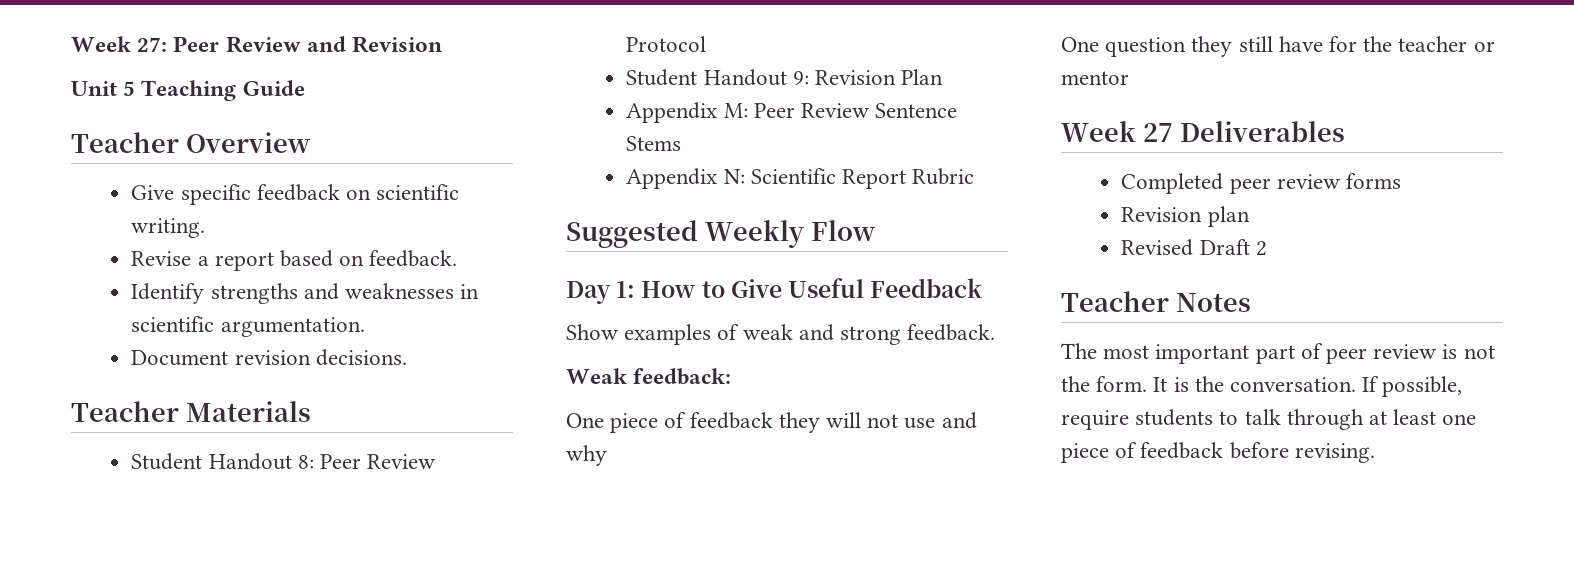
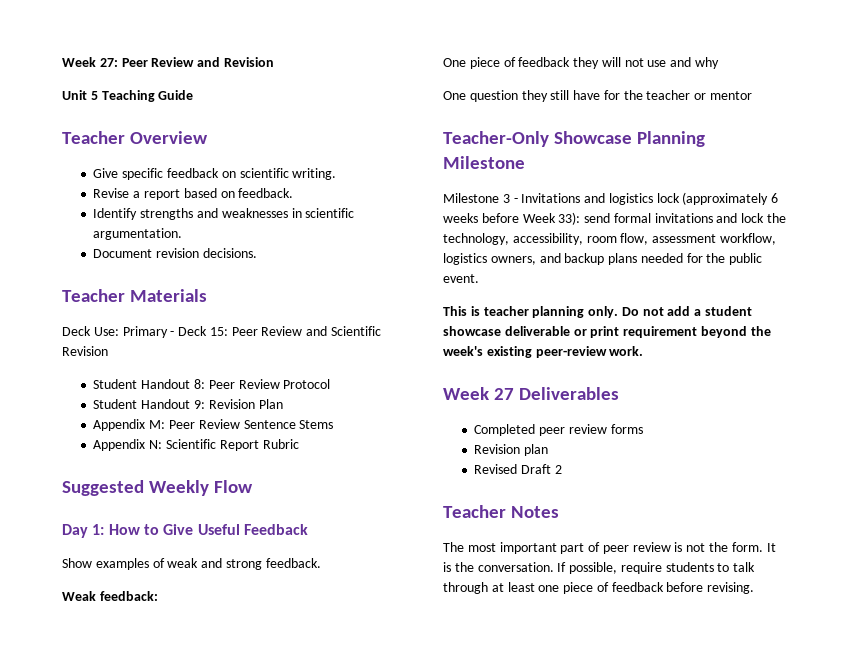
+ Deck Use: Primary - Deck 15: Peer Review and Scientific Revision
+ Teacher-Only Showcase Planning Milestone
+ Milestone 3 - Invitations and logistics lock (approximately 6 weeks before Week 33): send formal invitations and lock the technology, accessibility, room flow, assessment workflow, logistics owners, and backup plans needed for the public event.
+ This is teacher planning only. Do not add a student showcase deliverable or print requirement beyond the week's existing peer-review work.

